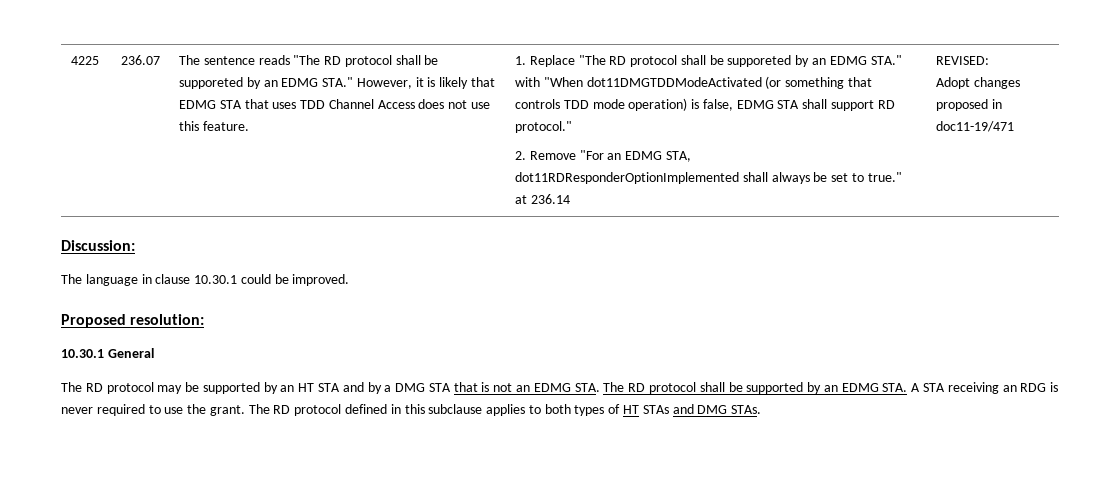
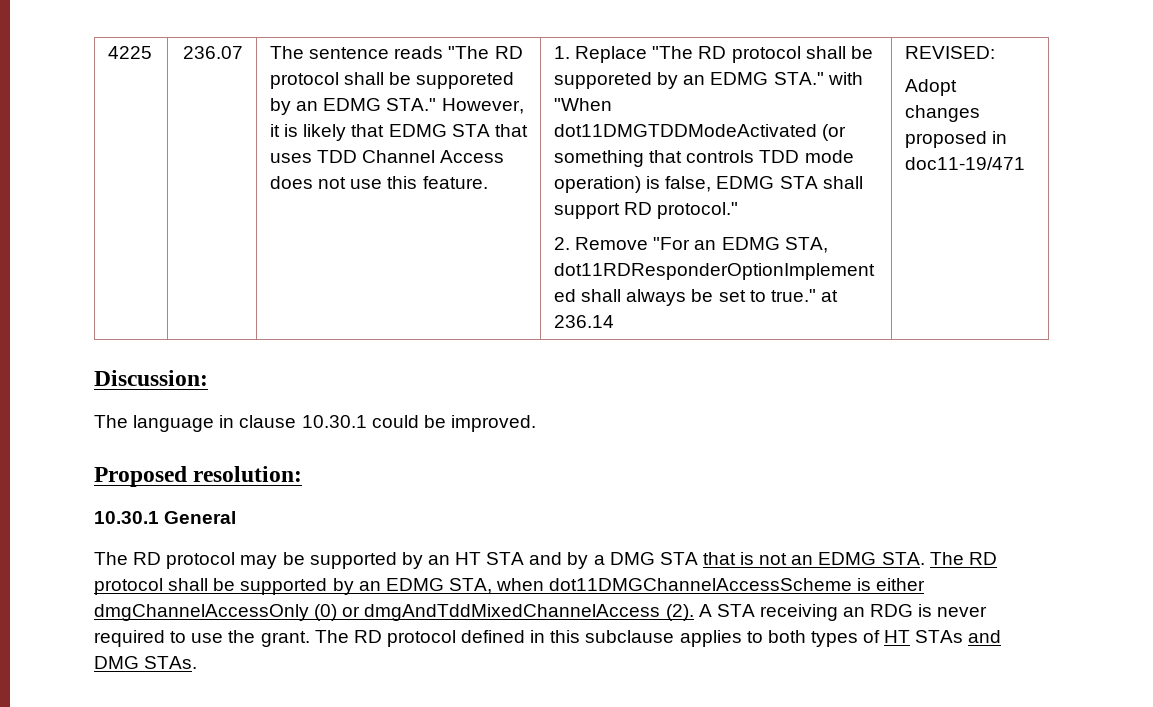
- The RD protocol may be supported by an HT STA and by a DMG STA that is not an EDMG STA. The RD protocol shall be supported by an EDMG STA. A STA receiving an RDG is never required to use the grant.
+ The RD protocol may be supported by an HT STA and by a DMG STA that is not an EDMG STA. The RD protocol shall be supported by an EDMG STA, when dot11DMGChannelAccessScheme is either dmgChannelAccessOnly (0) or dmgAndTddMixedChannelAccess (2). A STA receiving an RDG is never required to use the grant.

